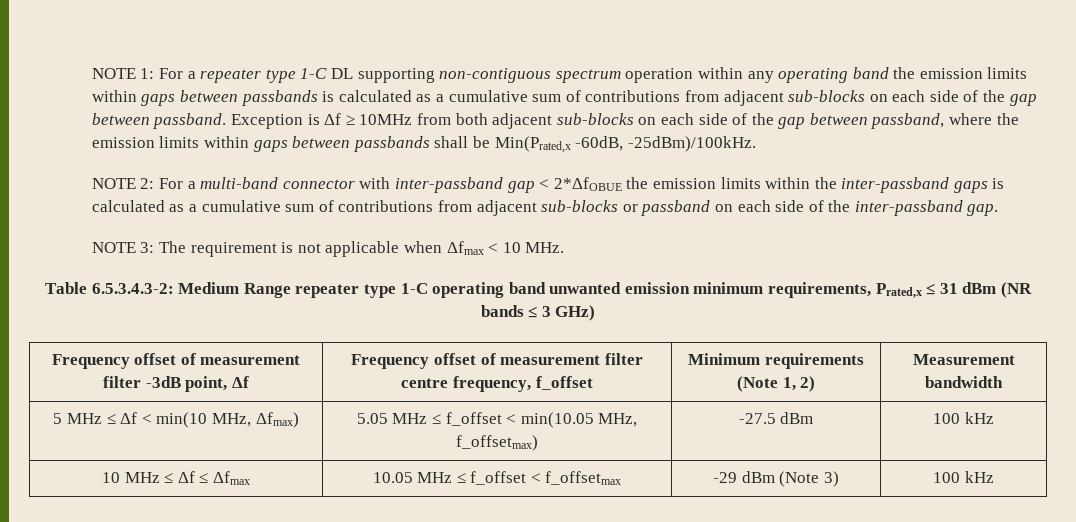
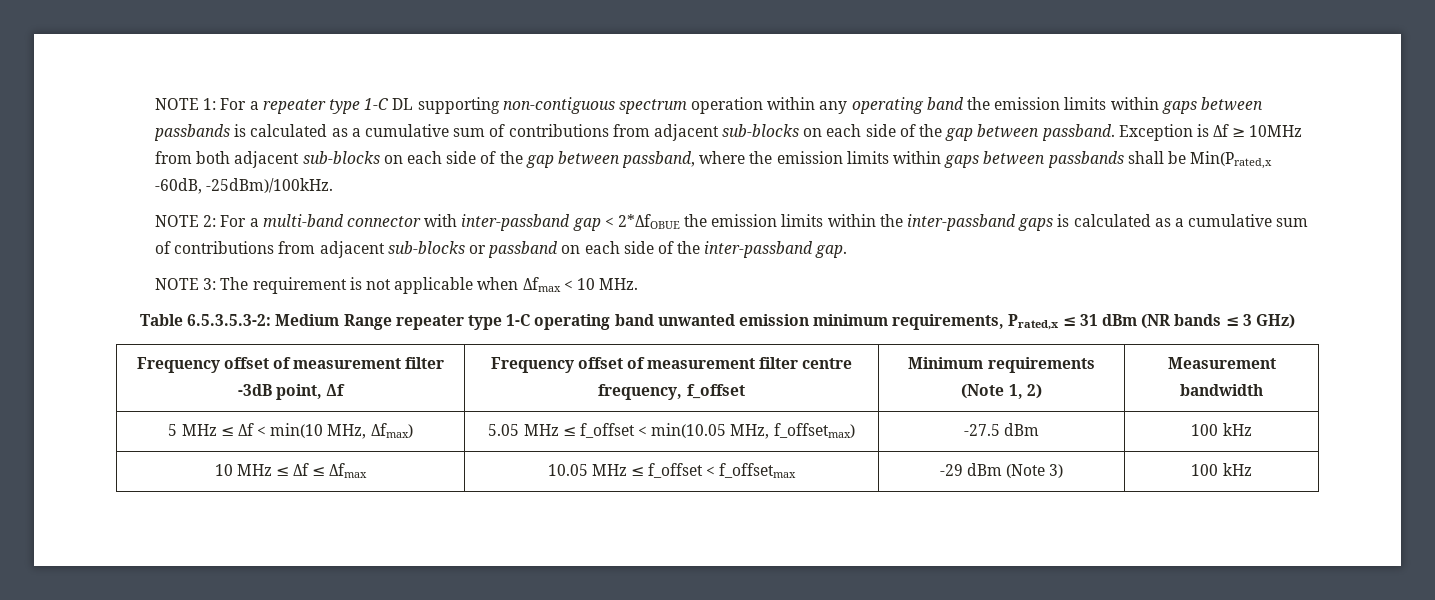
- Table 6.5.3.4.3-2: Medium Range repeater type 1-C operating band unwanted emission minimum requirements, Prated,x ≤ 31 dBm (NR bands ≤ 3 GHz)
+ Table 6.5.3.5.3-2: Medium Range repeater type 1-C operating band unwanted emission minimum requirements, Prated,x ≤ 31 dBm (NR bands ≤ 3 GHz)

